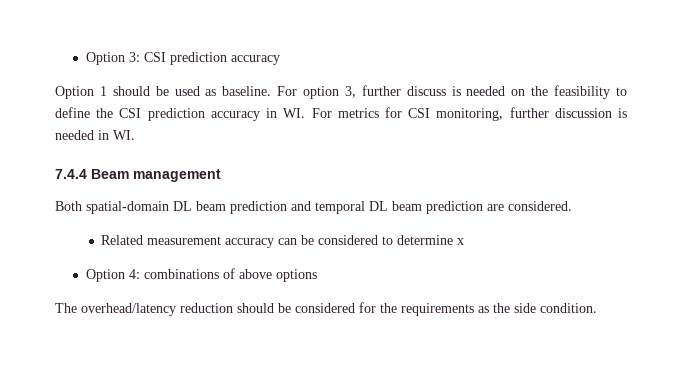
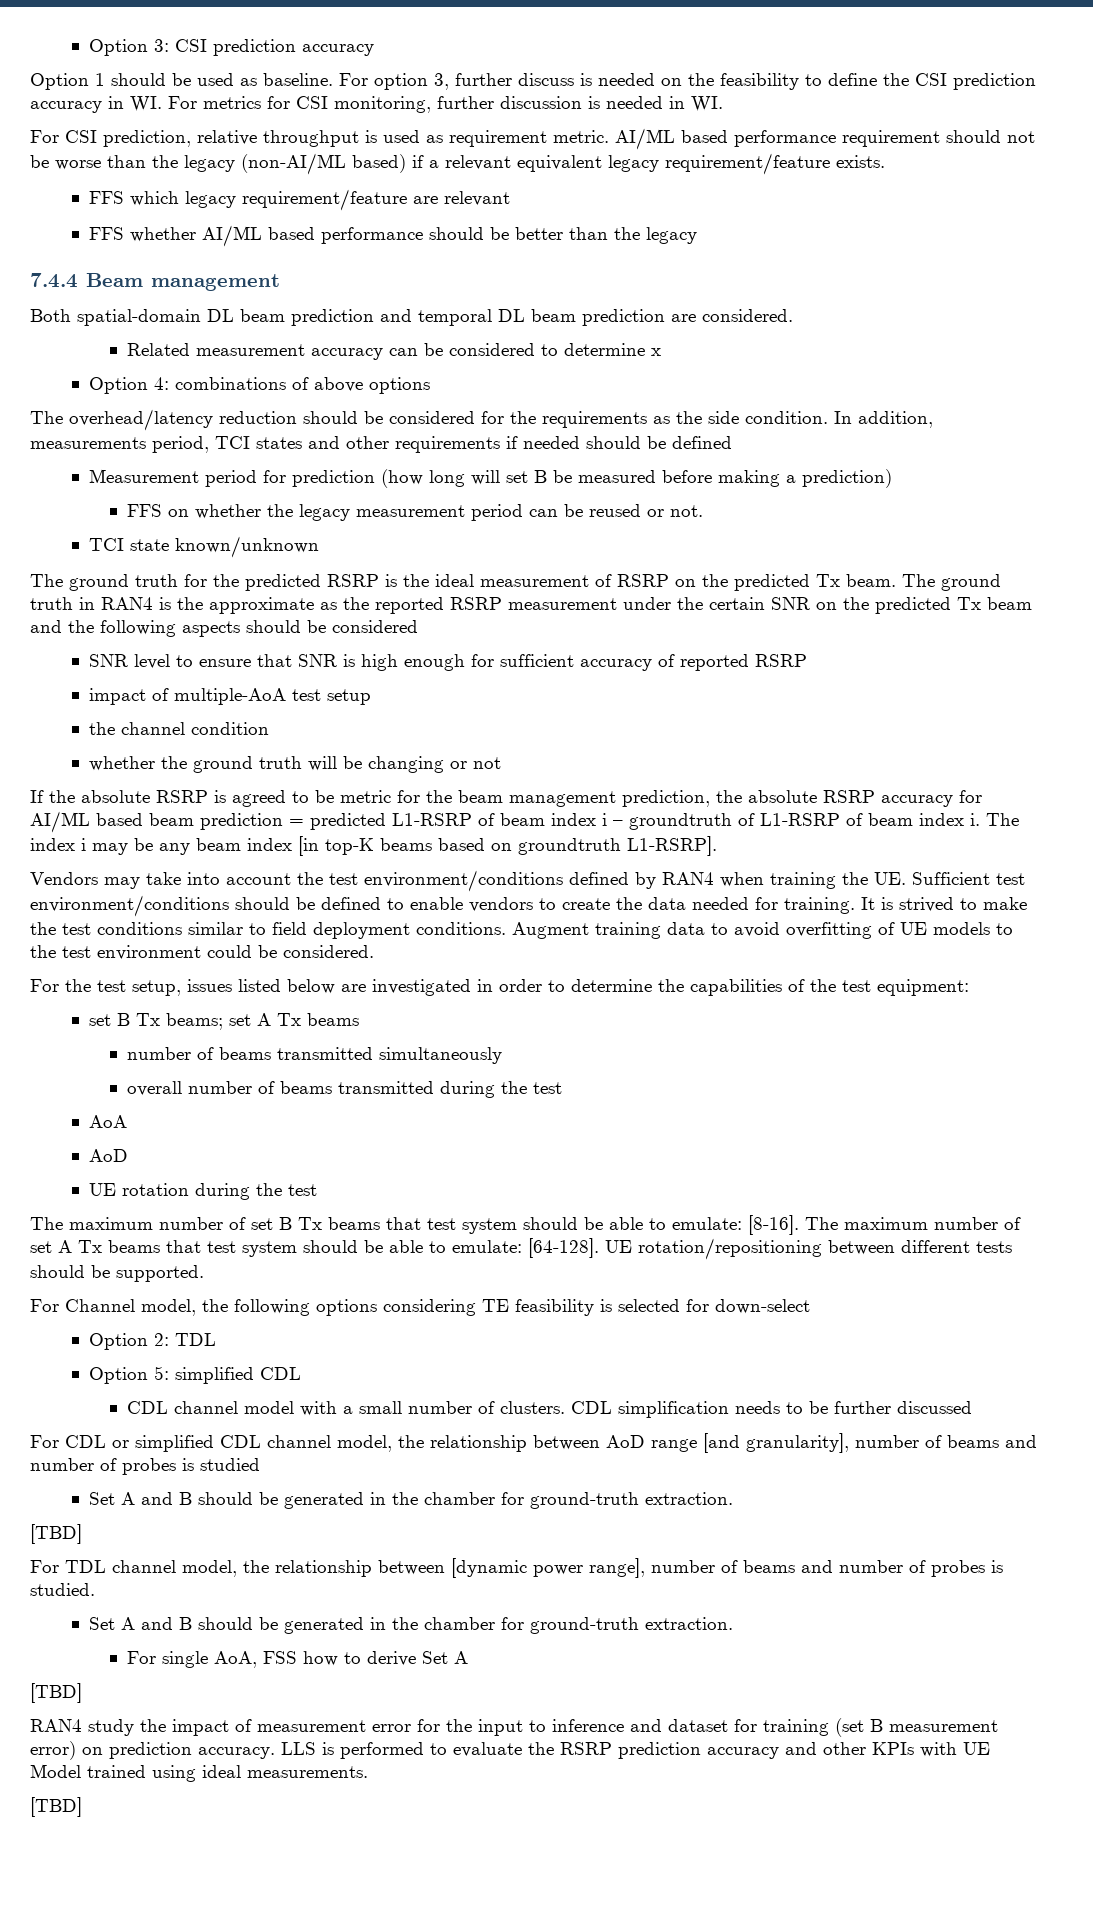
+ For CSI prediction, relative throughput is used as requirement metric. AI/ML based performance requirement should not be worse than the legacy (non-AI/ML based) if a relevant equivalent legacy requirement/feature exists.
+ FFS which legacy requirement/feature are relevant
+ FFS whether AI/ML based performance should be better than the legacy
+ In addition, measurements period, TCI states and other requirements if needed should be defined
+ Measurement period for prediction (how long will set B be measured before making a prediction)
+ FFS on whether the legacy measurement period can be reused or not.
+ TCI state known/unknown
+ The ground truth for the predicted RSRP is the ideal measurement of RSRP on the predicted Tx beam. The ground truth in RAN4 is the approximate as the reported RSRP measurement under the certain SNR on the predicted Tx beam and the following aspects should be considered
+ SNR level to ensure that SNR is high enough for sufficient accuracy of reported RSRP
+ impact of multiple-AoA test setup
+ the channel condition
+ whether the ground truth will be changing or not
+ If the absolute RSRP is agreed to be metric for the beam management prediction, the absolute RSRP accuracy for AI/ML based beam prediction = predicted L1-RSRP of beam index i – groundtruth of L1-RSRP of beam index i. The index i may be any beam index [in top-K beams based on groundtruth L1-RSRP].
+ Vendors may take into account the test environment/conditions defined by RAN4 when training the UE. Sufficient test environment/conditions should be defined to enable vendors to create the data needed for training. It is strived to make the test conditions similar to field deployment conditions. Augment training data to avoid overfitting of UE models to the test environment could be considered.
+ For the test setup, issues listed below are investigated in order to determine the capabilities of the test equipment:
+ set B Tx beams; set A Tx beams
+ number of beams transmitted simultaneously
+ overall number of beams transmitted during the test
+ AoA
+ AoD
+ UE rotation during the test
+ The maximum number of set B Tx beams that test system should be able to emulate: [8-16]. The maximum number of set A Tx beams that test system should be able to emulate: [64-128]. UE rotation/repositioning between different tests should be supported.
+ For Channel model, the following options considering TE feasibility is selected for down-select
+ Option 2: TDL
+ Option 5: simplified CDL
+ CDL channel model with a small number of clusters. CDL simplification needs to be further discussed
+ For CDL or simplified CDL channel model, the relationship between AoD range [and granularity], number of beams and number of probes is studied
+ Set A and B should be generated in the chamber for ground-truth extraction.
+ [TBD]
+ For TDL channel model, the relationship between [dynamic power range], number of beams and number of probes is studied.
+ Set A and B should be generated in the chamber for ground-truth extraction.
+ For single AoA, FSS how to derive Set A
+ [TBD]
+ RAN4 study the impact of measurement error for the input to inference and dataset for training (set B measurement error) on prediction accuracy. LLS is performed to evaluate the RSRP prediction accuracy and other KPIs with UE Model trained using ideal measurements.
+ [TBD]

